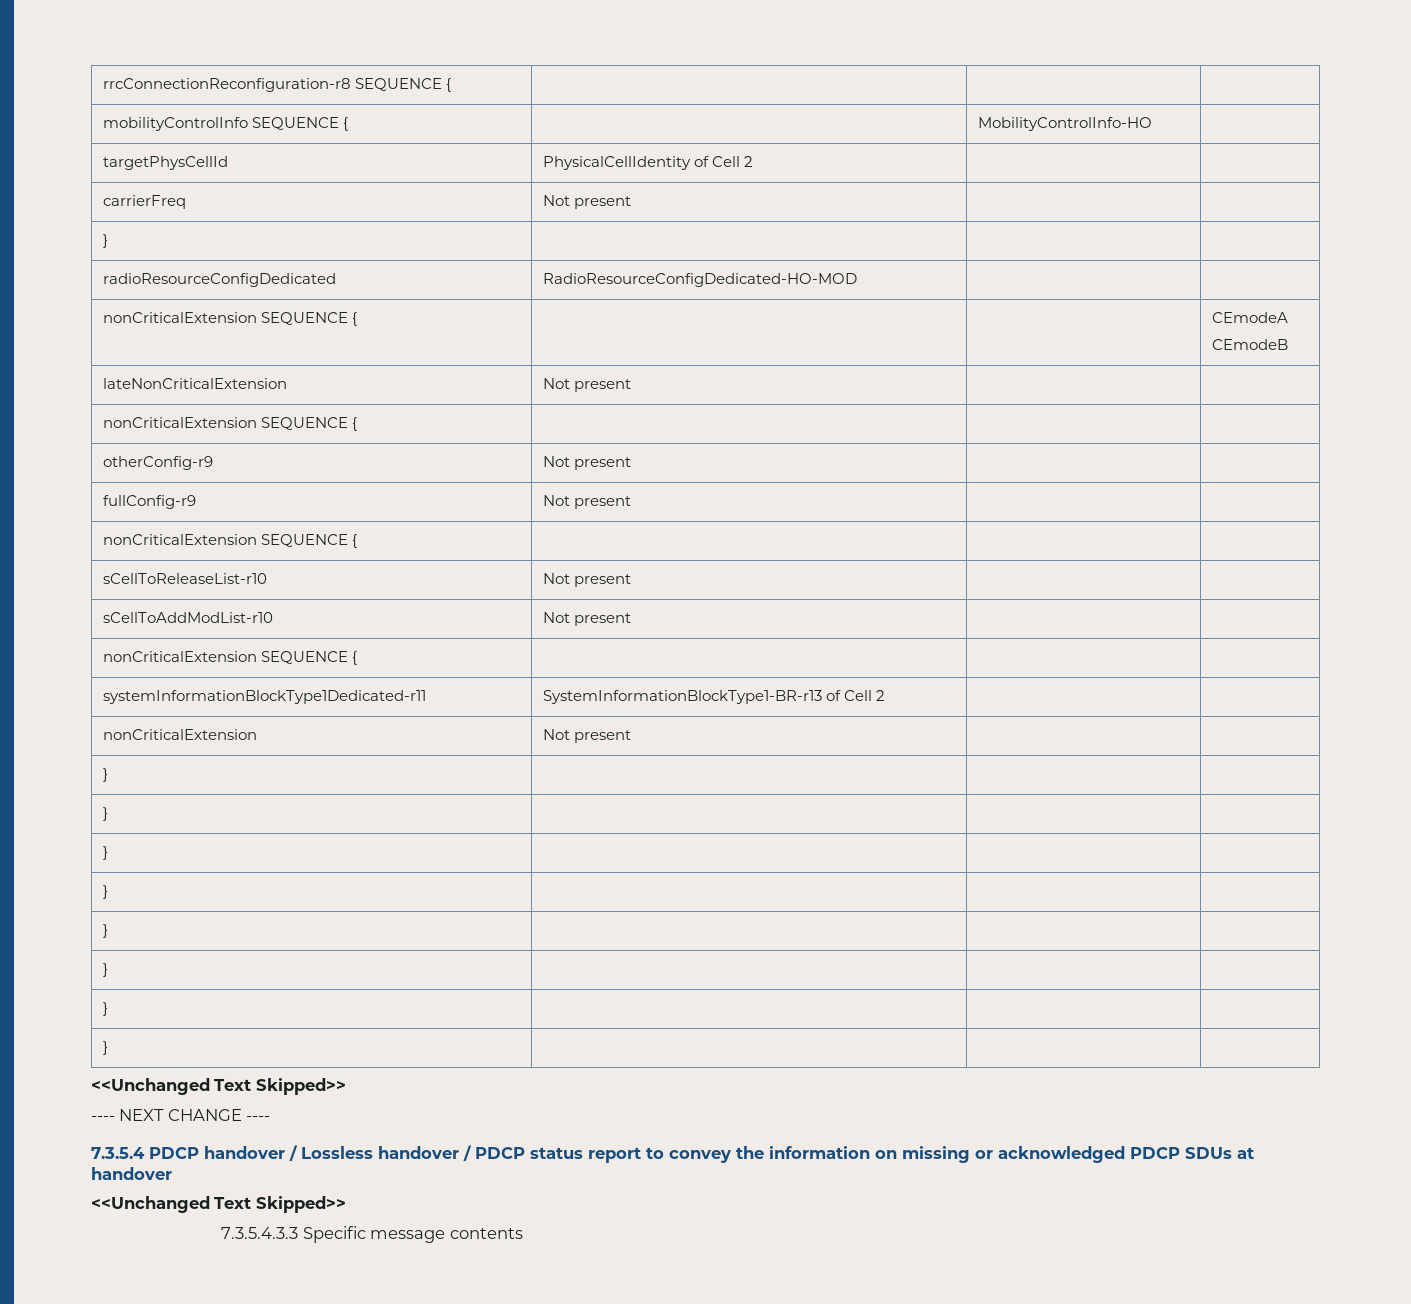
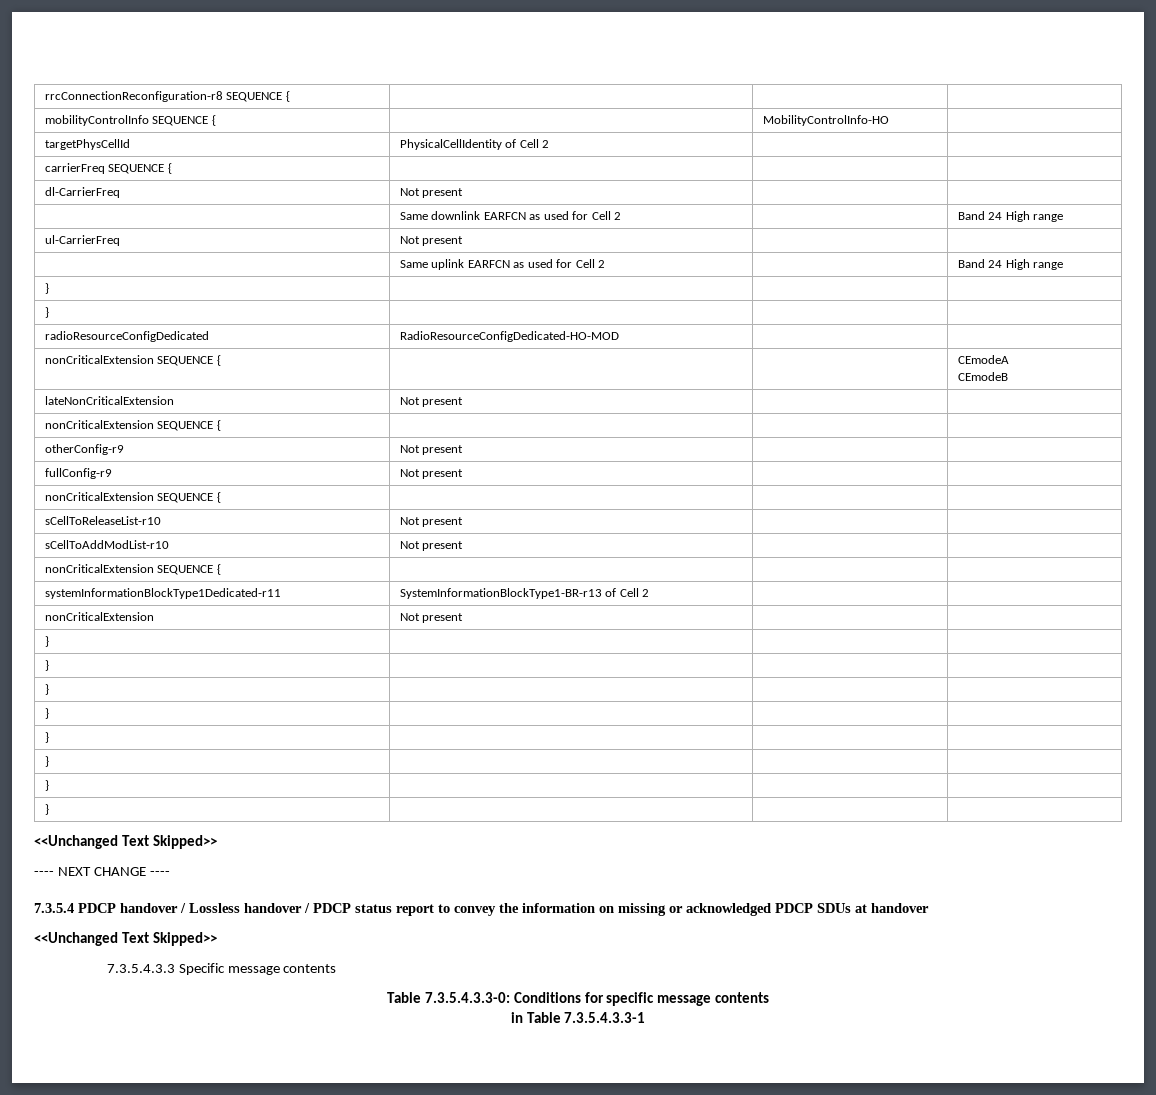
- carrierFreq | Not present | |
+ carrierFreq SEQUENCE { | | |
+ dl-CarrierFreq | Not present | |
+ | Same downlink EARFCN as used for Cell 2 | | Band 24 High range
+ ul-CarrierFreq | Not present | |
+ | Same uplink EARFCN as used for Cell 2 | | Band 24 High range
+ } | | |
+ Table 7.3.5.4.3.3-0: Conditions for specific message contents
+ in Table 7.3.5.4.3.3-1

